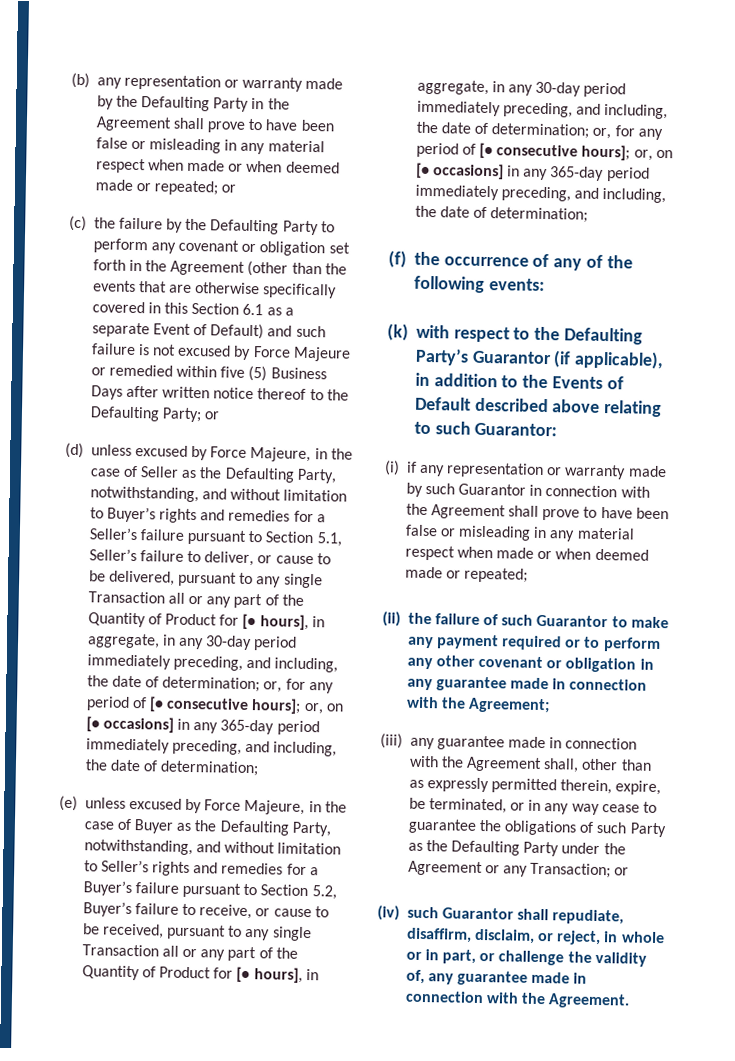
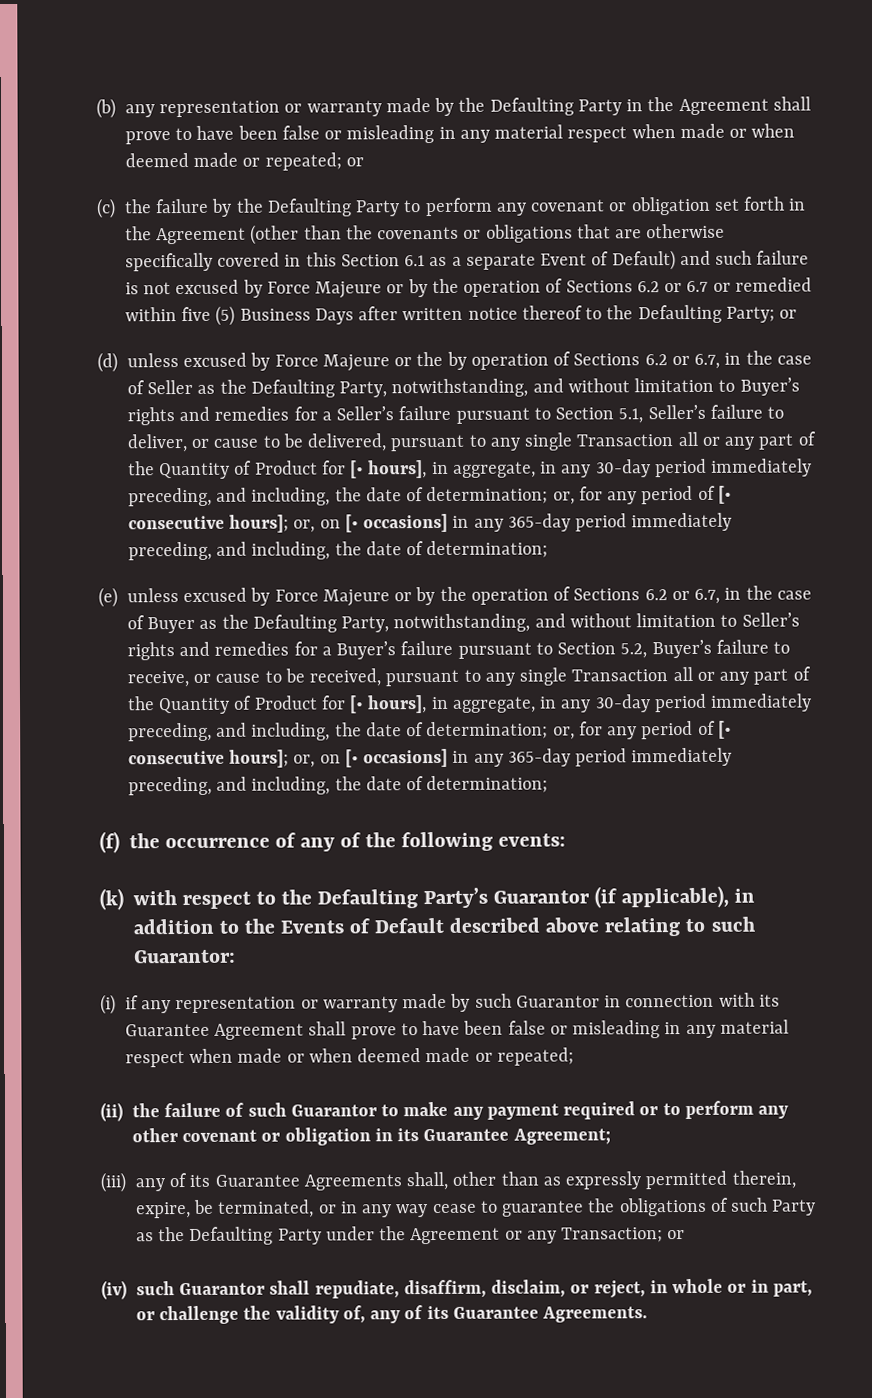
- (c) the failure by the Defaulting Party to perform any covenant or obligation set forth in the Agreement (other than the events that are otherwise specifically covered in this Section 6.1 as a separate Event of Default) and such failure is not excused by Force Majeure or remedied within five (5) Business Days after written notice thereof to the Defaulting Party;
+ (c) the failure by the Defaulting Party to perform any covenant or obligation set forth in the Agreement (other than the covenants or obligations that are otherwise specifically covered in this Section 6.1 as a separate Event of Default) and such failure is not excused by Force Majeure or by the operation of Sections 6.2 or 6.7 or remedied within five (5) Business Days after written notice thereof to the Defaulting Party;
- (d) unless excused by Force Majeure, in the case of Seller as the Defaulting Party, notwithstanding, and without limitation to Buyer’s rights and remedies for a Seller’s failure pursuant to Section 5.1, Seller’s failure to deliver, or cause to be delivered, pursuant to any single Transaction all or any part of the Quantity of Product for [• hours], in aggregate, in any 30-day period immediately preceding, and including, the date of determination;
+ (d) unless excused by Force Majeure or the by operation of Sections 6.2 or 6.7, in the case of Seller as the Defaulting Party, notwithstanding, and without limitation to Buyer’s rights and remedies for a Seller’s failure pursuant to Section 5.1, Seller’s failure to deliver, or cause to be delivered, pursuant to any single Transaction all or any part of the Quantity of Product for [• hours], in aggregate, in any 30-day period immediately preceding, and including, the date of determination;
- (e) unless excused by Force Majeure, in the case of Buyer as the Defaulting Party, notwithstanding, and without limitation to Seller’s rights and remedies for a Buyer’s failure pursuant to Section 5.2, Buyer’s failure to receive, or cause to be received, pursuant to any single Transaction all or any part of the Quantity of Product for [• hours], in aggregate, in any 30-day period immediately preceding, and including, the date of determination;
+ (e) unless excused by Force Majeure or by the operation of Sections 6.2 or 6.7, in the case of Buyer as the Defaulting Party, notwithstanding, and without limitation to Seller’s rights and remedies for a Buyer’s failure pursuant to Section 5.2, Buyer’s failure to receive, or cause to be received, pursuant to any single Transaction all or any part of the Quantity of Product for [• hours], in aggregate, in any 30-day period immediately preceding, and including, the date of determination;
- (i) if any representation or warranty made by such Guarantor in connection with the Agreement shall prove to have been false or misleading in any material respect when made or when deemed made or repeated;
+ (i) if any representation or warranty made by such Guarantor in connection with its Guarantee Agreement shall prove to have been false or misleading in any material respect when made or when deemed made or repeated;
- (ii) the failure of such Guarantor to make any payment required or to perform any other covenant or obligation in any guarantee made in connection with the Agreement;
- (iii) any guarantee made in connection with the Agreement shall, other than as expressly permitted therein, expire, be terminated, or in any way cease to guarantee the obligations of such Party as the Defaulting Party under the Agreement or any Transaction; or
+ (ii) the failure of such Guarantor to make any payment required or to perform any other covenant or obligation in its Guarantee Agreement;
+ (iii) any of its Guarantee Agreements shall, other than as expressly permitted therein, expire, be terminated, or in any way cease to guarantee the obligations of such Party as the Defaulting Party under the Agreement or any Transaction; or
- (iv) such Guarantor shall repudiate, disaffirm, disclaim, or reject, in whole or in part, or challenge the validity of, any guarantee made in connection with the Agreement.
+ (iv) such Guarantor shall repudiate, disaffirm, disclaim, or reject, in whole or in part, or challenge the validity of, any of its Guarantee Agreements.

